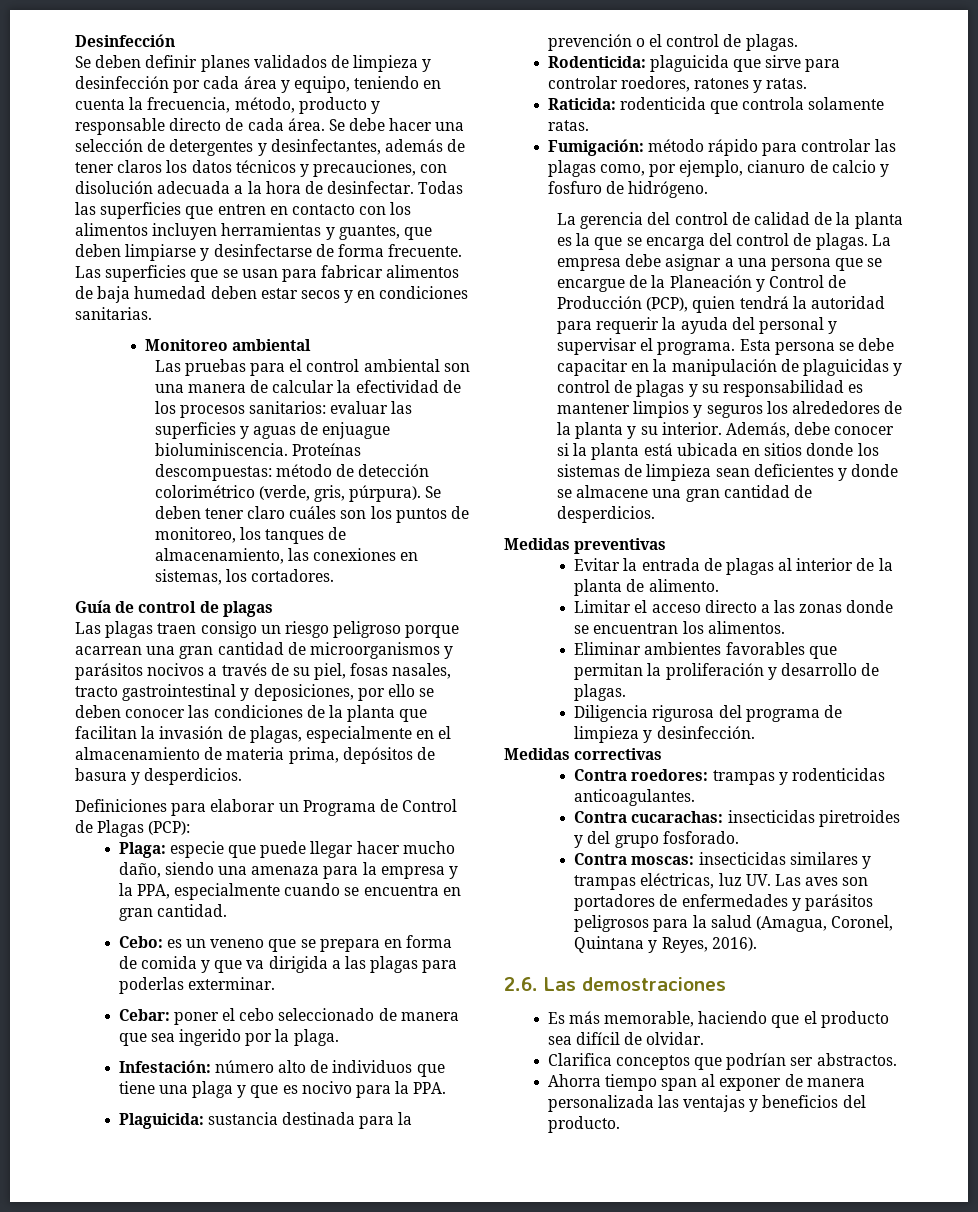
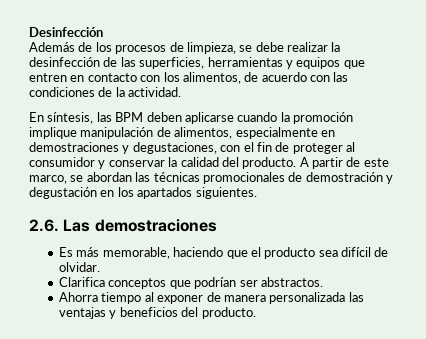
- Se deben definir planes validados de limpieza y desinfección por cada área y equipo, teniendo en cuenta la frecuencia, método, producto y responsable directo de cada área. Se debe hacer una selección de detergentes y desinfectantes, además de tener claros los datos técnicos y precauciones, con disolución adecuada a la hora de desinfectar. Todas las superficies que entren en contacto con los alimentos incluyen herramientas y guantes, que deben limpiarse y desinfectarse de forma frecuente. Las superficies que se usan para fabricar alimentos de baja humedad deben estar secos y en condiciones sanitarias.
- Monitoreo ambiental
- Las pruebas para el control ambiental son una manera de calcular la efectividad de los procesos sanitarios: evaluar las superficies y aguas de enjuague bioluminiscencia. Proteínas descompuestas: método de detección colorimétrico (verde, gris, púrpura). Se deben tener claro cuáles son los puntos de monitoreo, los tanques de almacenamiento, las conexiones en sistemas, los cortadores.
- Guía de control de plagas
- Las plagas traen consigo un riesgo peligroso porque acarrean una gran cantidad de microorganismos y parásitos nocivos a través de su piel, fosas nasales, tracto gastrointestinal y deposiciones, por ello se deben conocer las condiciones de la planta que facilitan la invasión de plagas, especialmente en el almacenamiento de materia prima, depósitos de basura y desperdicios.
- Definiciones para elaborar un Programa de Control de Plagas (PCP):
- Plaga: especie que puede llegar hacer mucho daño, siendo una amenaza para la empresa y la PPA, especialmente cuando se encuentra en gran cantidad.
- Cebo: es un veneno que se prepara en forma de comida y que va dirigida a las plagas para poderlas exterminar.
- Cebar: poner el cebo seleccionado de manera que sea ingerido por la plaga.
- Infestación: número alto de individuos que tiene una plaga y que es nocivo para la PPA.
- Plaguicida: sustancia destinada para la prevención o el control de plagas.
- Rodenticida: plaguicida que sirve para controlar roedores, ratones y ratas.
- Raticida: rodenticida que controla solamente ratas.
- Fumigación: método rápido para controlar las plagas como, por ejemplo, cianuro de calcio y fosfuro de hidrógeno.
- La gerencia del control de calidad de la planta es la que se encarga del control de plagas. La empresa debe asignar a una persona que se encargue de la Planeación y Control de Producción (PCP), quien tendrá la autoridad para requerir la ayuda del personal y supervisar el programa. Esta persona se debe capacitar en la manipulación de plaguicidas y control de plagas y su responsabilidad es mantener limpios y seguros los alrededores de la planta y su interior. Además, debe conocer si la planta está ubicada en sitios donde los sistemas de limpieza sean deficientes y donde se almacene una gran cantidad de desperdicios.
- Medidas preventivas
- Evitar la entrada de plagas al interior de la planta de alimento.
- Limitar el acceso directo a las zonas donde se encuentran los alimentos.
- Eliminar ambientes favorables que permitan la proliferación y desarrollo de plagas.
- Diligencia rigurosa del programa de limpieza y desinfección.
- Medidas correctivas
- Contra roedores: trampas y rodenticidas anticoagulantes.
- Contra cucarachas: insecticidas piretroides y del grupo fosforado.
- Contra moscas: insecticidas similares y trampas eléctricas, luz UV. Las aves son portadores de enfermedades y parásitos peligrosos para la salud (Amagua, Coronel, Quintana y Reyes, 2016).
+ Además de los procesos de limpieza, se debe realizar la desinfección de las superficies, herramientas y equipos que entren en contacto con los alimentos, de acuerdo con las condiciones de la actividad.
+ En síntesis, las BPM deben aplicarse cuando la promoción implique manipulación de alimentos, especialmente en demostraciones y degustaciones, con el fin de proteger al consumidor y conservar la calidad del producto. A partir de este marco, se abordan las técnicas promocionales de demostración y degustación en los apartados siguientes.
- Ahorra tiempo span al exponer de manera personalizada las ventajas y beneficios del producto.
+ Ahorra tiempo al exponer de manera personalizada las ventajas y beneficios del producto.

